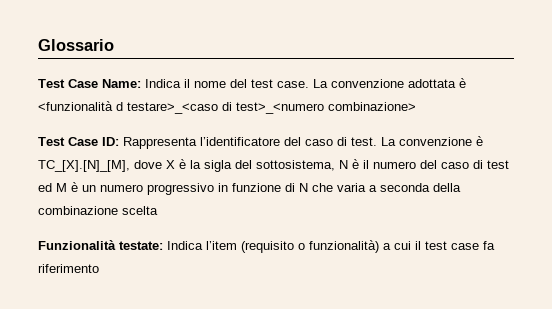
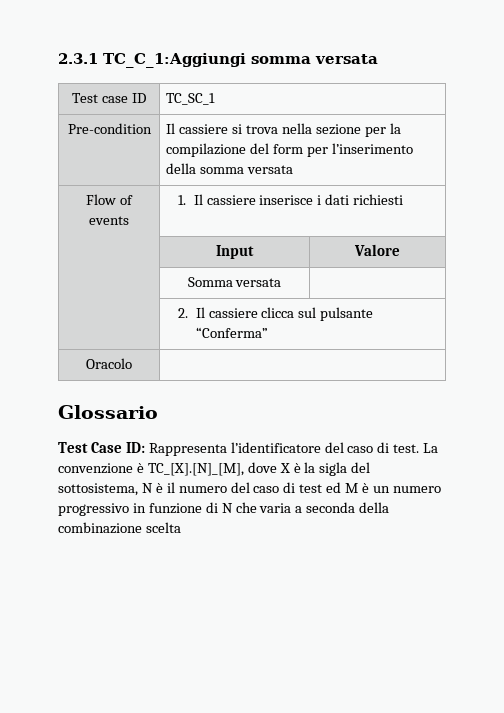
+ 2.3.1 TC_C_1:Aggiungi somma versata
+ Test case ID | TC_SC_1
+ Pre-condition | Il cassiere si trova nella sezione per la compilazione del form per l’inserimento della somma versata
+ Flow of events | 1. Il cassiere inserisce i dati richiesti
+ | Input | Valore
+ | Somma versata |
+ | 2. Il cassiere clicca sul pulsante “Conferma”
+ Oracolo |
  Glossario
- Test Case Name: Indica il nome del test case. La convenzione adottata è <funzionalità d testare>_<caso di test>_<numero combinazione>
- Funzionalità testate: Indica l’item (requisito o funzionalità) a cui il test case fa riferimento

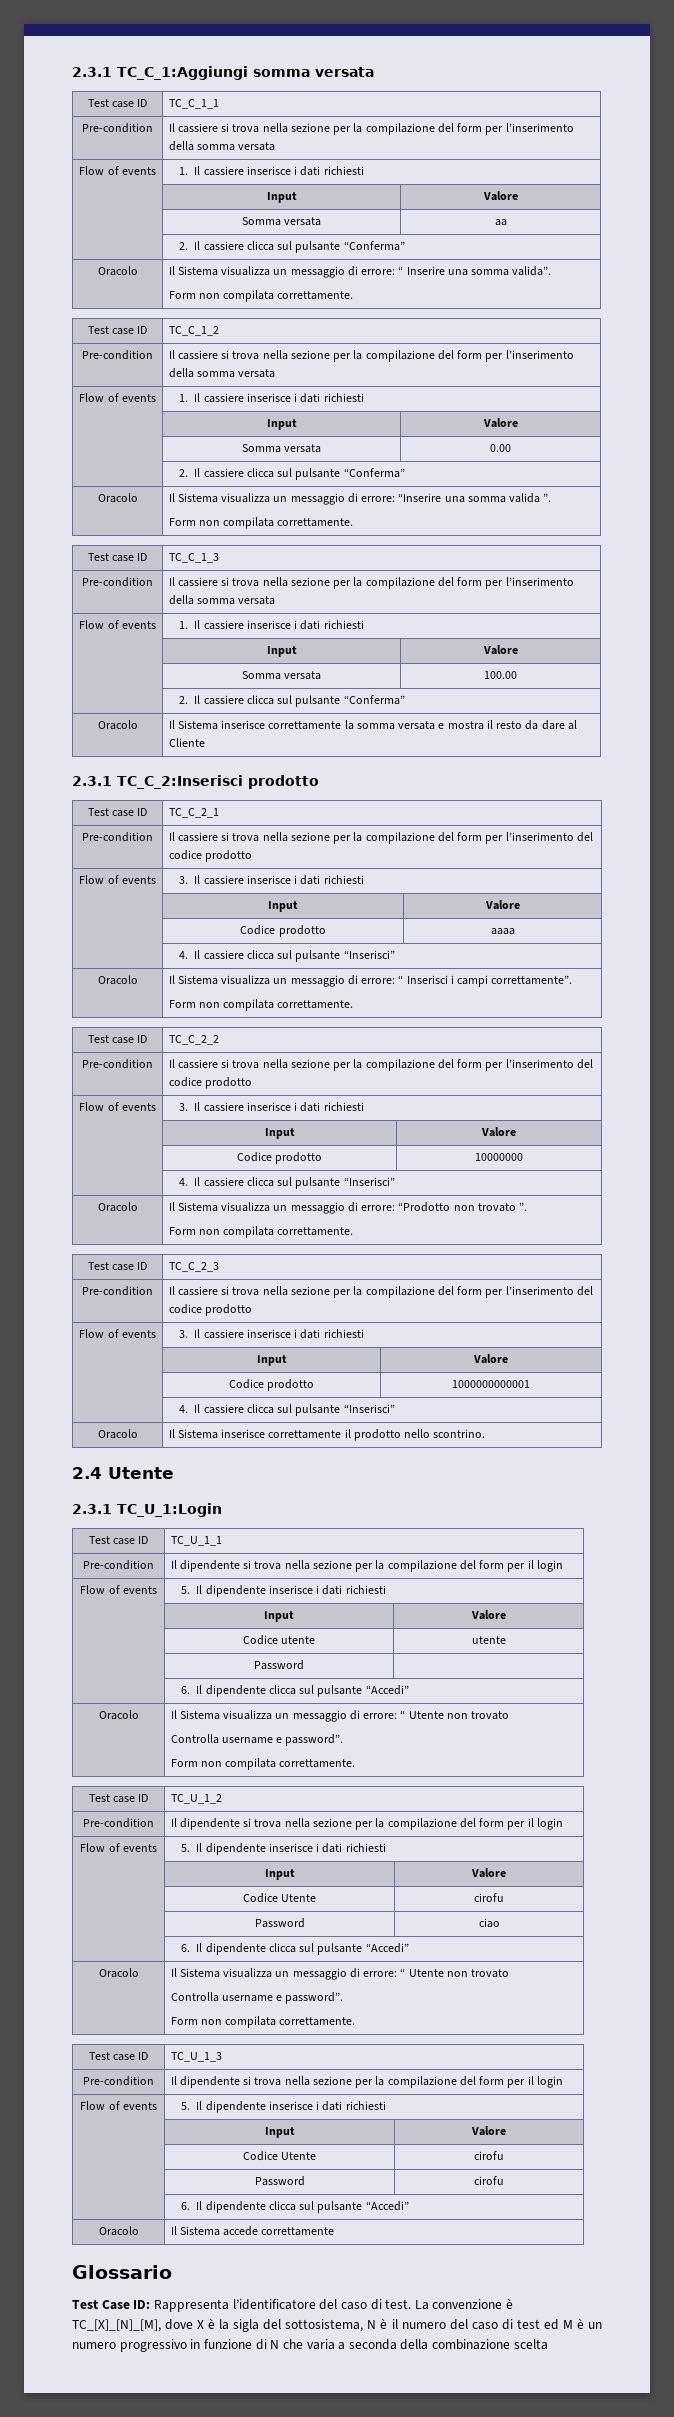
- Test case ID | TC_SC_1
+ Test case ID | TC_C_1_1
- | Somma versata |
+ | Somma versata | aa
  | 2. Il cassiere clicca sul pulsante “Conferma”
- Oracolo |
+ Oracolo | Il Sistema visualizza un messaggio di errore: “ Inserire una somma valida”.
+ Form non compilata correttamente.
+ Test case ID | TC_C_1_2
+ Pre-condition | Il cassiere si trova nella sezione per la compilazione del form per l’inserimento della somma versata
+ Flow of events | 1. Il cassiere inserisce i dati richiesti
+ | Input | Valore
+ | Somma versata | 0.00
+ | 2. Il cassiere clicca sul pulsante “Conferma”
+ Oracolo | Il Sistema visualizza un messaggio di errore: “Inserire una somma valida ”.
+ Form non compilata correttamente.
+ Test case ID | TC_C_1_3
+ Pre-condition | Il cassiere si trova nella sezione per la compilazione del form per l’inserimento della somma versata
+ Flow of events | 1. Il cassiere inserisce i dati richiesti
+ | Input | Valore
+ | Somma versata | 100.00
+ | 2. Il cassiere clicca sul pulsante “Conferma”
+ Oracolo | Il Sistema inserisce correttamente la somma versata e mostra il resto da dare al Cliente
+ 2.3.1 TC_C_2:Inserisci prodotto
+ Test case ID | TC_C_2_1
+ Pre-condition | Il cassiere si trova nella sezione per la compilazione del form per l’inserimento del codice prodotto
+ Flow of events | 3. Il cassiere inserisce i dati richiesti
+ | Input | Valore
+ | Codice prodotto | aaaa
+ | 4. Il cassiere clicca sul pulsante “Inserisci”
+ Oracolo | Il Sistema visualizza un messaggio di errore: “ Inserisci i campi correttamente”.
+ Form non compilata correttamente.
+ Test case ID | TC_C_2_2
+ Pre-condition | Il cassiere si trova nella sezione per la compilazione del form per l’inserimento del codice prodotto
+ Flow of events | 3. Il cassiere inserisce i dati richiesti
+ | Input | Valore
+ | Codice prodotto | 10000000
+ | 4. Il cassiere clicca sul pulsante “Inserisci”
+ Oracolo | Il Sistema visualizza un messaggio di errore: “Prodotto non trovato ”.
+ Form non compilata correttamente.
+ Test case ID | TC_C_2_3
+ Pre-condition | Il cassiere si trova nella sezione per la compilazione del form per l’inserimento del codice prodotto
+ Flow of events | 3. Il cassiere inserisce i dati richiesti
+ | Input | Valore
+ | Codice prodotto | 1000000000001
+ | 4. Il cassiere clicca sul pulsante “Inserisci”
+ Oracolo | Il Sistema inserisce correttamente il prodotto nello scontrino.
+ 2.4 Utente
+ 2.3.1 TC_U_1:Login
+ Test case ID | TC_U_1_1
+ Pre-condition | Il dipendente si trova nella sezione per la compilazione del form per il login
+ Flow of events | 5. Il dipendente inserisce i dati richiesti
+ | Input | Valore
+ | Codice utente | utente
+ | Password |
+ | 6. Il dipendente clicca sul pulsante “Accedi”
+ Oracolo | Il Sistema visualizza un messaggio di errore: “ Utente non trovato
+ Controlla username e password”.
+ Form non compilata correttamente.
+ Test case ID | TC_U_1_2
+ Pre-condition | Il dipendente si trova nella sezione per la compilazione del form per il login
+ Flow of events | 5. Il dipendente inserisce i dati richiesti
+ | Input | Valore
+ | Codice Utente | cirofu
+ | Password | ciao
+ | 6. Il dipendente clicca sul pulsante “Accedi”
+ Oracolo | Il Sistema visualizza un messaggio di errore: “ Utente non trovato
+ Controlla username e password”.
+ Form non compilata correttamente.
+ Test case ID | TC_U_1_3
+ Pre-condition | Il dipendente si trova nella sezione per la compilazione del form per il login
+ Flow of events | 5. Il dipendente inserisce i dati richiesti
+ | Input | Valore
+ | Codice Utente | cirofu
+ | Password | cirofu
+ | 6. Il dipendente clicca sul pulsante “Accedi”
+ Oracolo | Il Sistema accede correttamente
- La convenzione è TC_[X].[N]_[M], dove X è la sigla del sottosistema, N è il numero del caso di test ed M è un numero progressivo in funzione di N che varia a seconda della combinazione scelta
+ La convenzione è TC_[X]_[N]_[M], dove X è la sigla del sottosistema, N è il numero del caso di test ed M è un numero progressivo in funzione di N che varia a seconda della combinazione scelta

